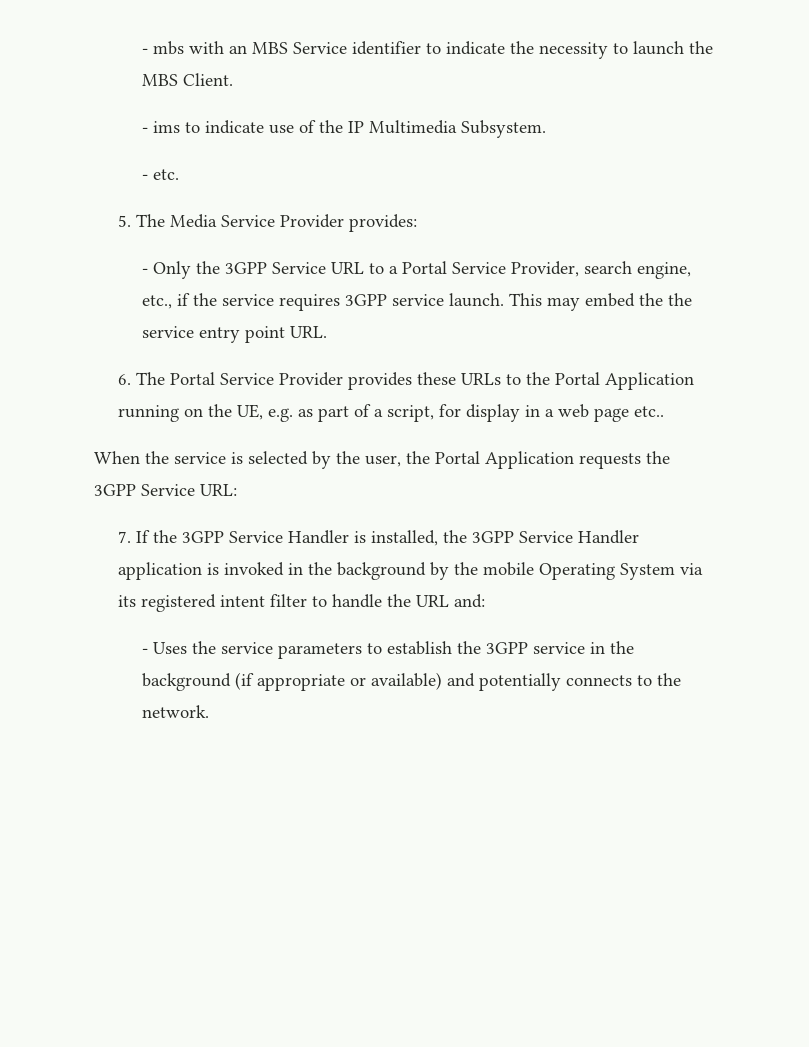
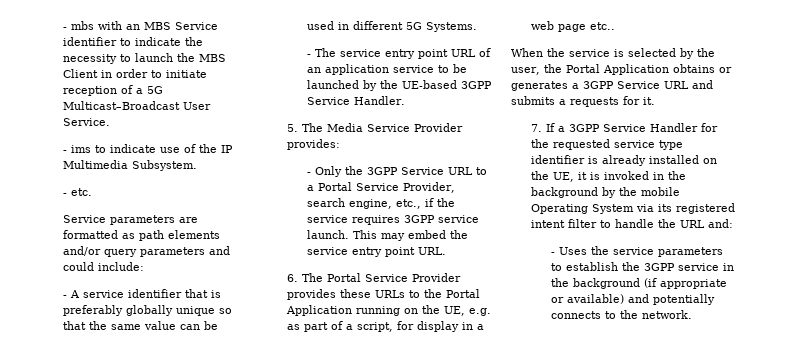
- - mbs with an MBS Service identifier to indicate the necessity to launch the MBS Client.
+ - mbs with an MBS Service identifier to indicate the necessity to launch the MBS Client in order to initiate reception of a 5G Multicast–Broadcast User Service.
+ Service parameters are formatted as path elements and/or query parameters and could include:
+ - A service identifier that is preferably globally unique so that the same value can be used in different 5G Systems.
+ - The service entry point URL of an application service to be launched by the UE-based 3GPP Service Handler.
- This may embed the the service entry point URL.
+ This may embed the service entry point URL.
- When the service is selected by the user, the Portal Application requests the 3GPP Service URL:
+ When the service is selected by the user, the Portal Application obtains or generates a 3GPP Service URL and submits a requests for it.
- 7. If the 3GPP Service Handler is installed, the 3GPP Service Handler application is invoked in the background by the mobile Operating System via its registered intent filter to handle the URL and:
+ 7. If a 3GPP Service Handler for the requested service type identifier is already installed on the UE, it is invoked in the background by the mobile Operating System via its registered intent filter to handle the URL and:

